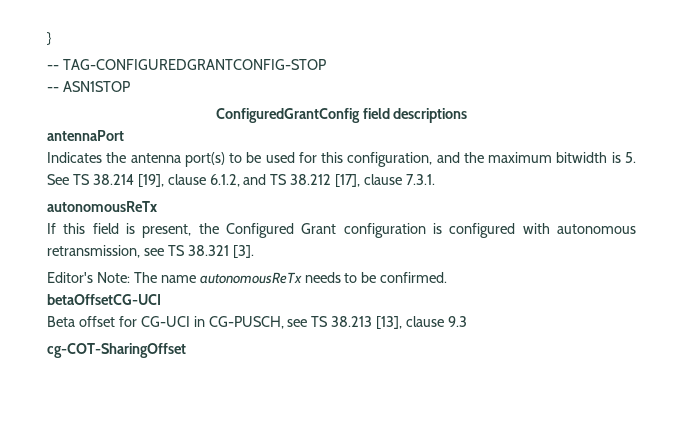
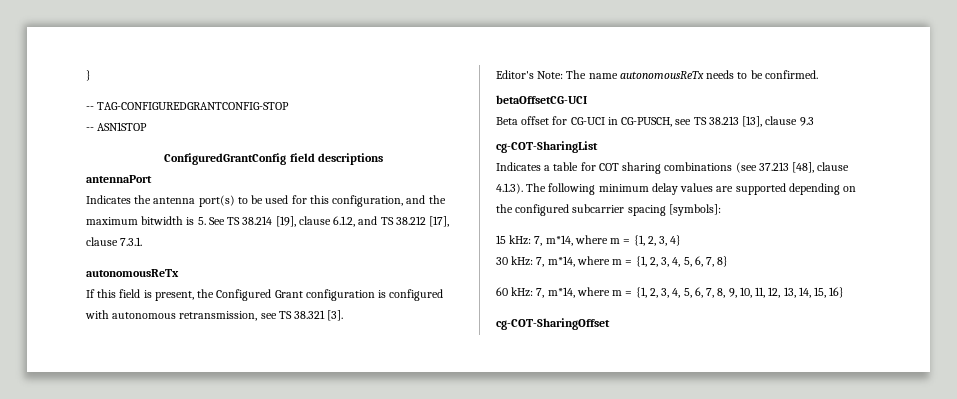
+ cg-COT-SharingList
+ Indicates a table for COT sharing combinations (see 37.213 [48], clause 4.1.3). The following minimum delay values are supported depending on the configured subcarrier spacing [symbols]:
+ 15 kHz: 7, m*14, where m = {1, 2, 3, 4}
+ 30 kHz: 7, m*14, where m = {1, 2, 3, 4, 5, 6, 7, 8}
+ 60 kHz: 7, m*14, where m = {1, 2, 3, 4, 5, 6, 7, 8, 9, 10, 11, 12, 13, 14, 15, 16}

